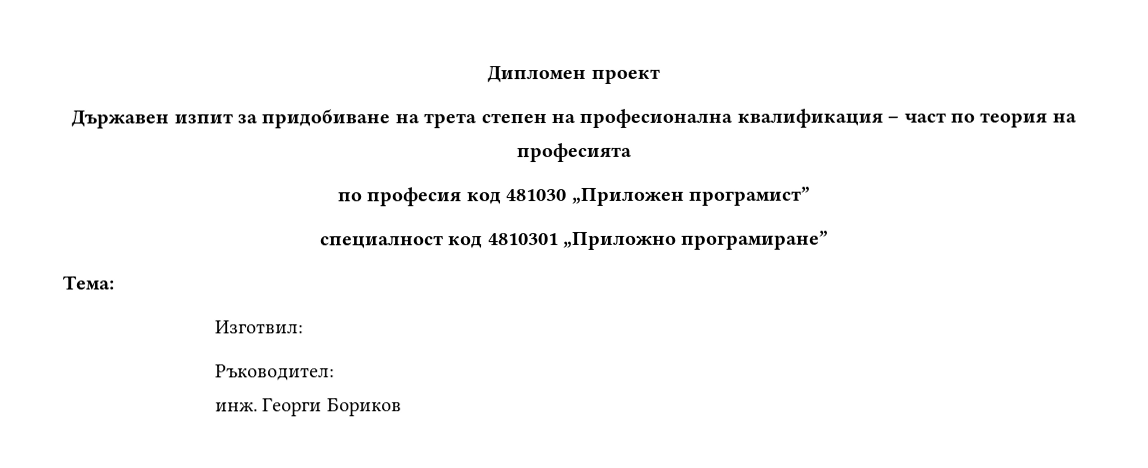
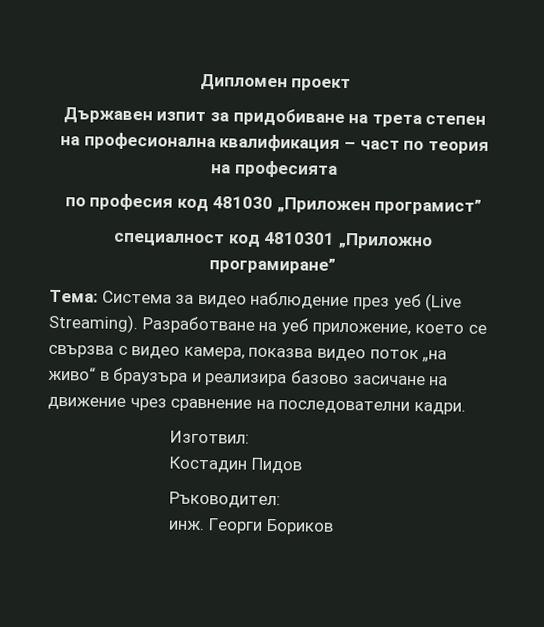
- Тема:
+ Тема: Система за видео наблюдение през уеб (Live Streaming). Разработване на уеб приложение, което се свързва с видео камера, показва видео поток „на живо“ в браузъра и реализира базово засичане на движение чрез сравнение на последователни кадри.
+ Костадин Пидов

